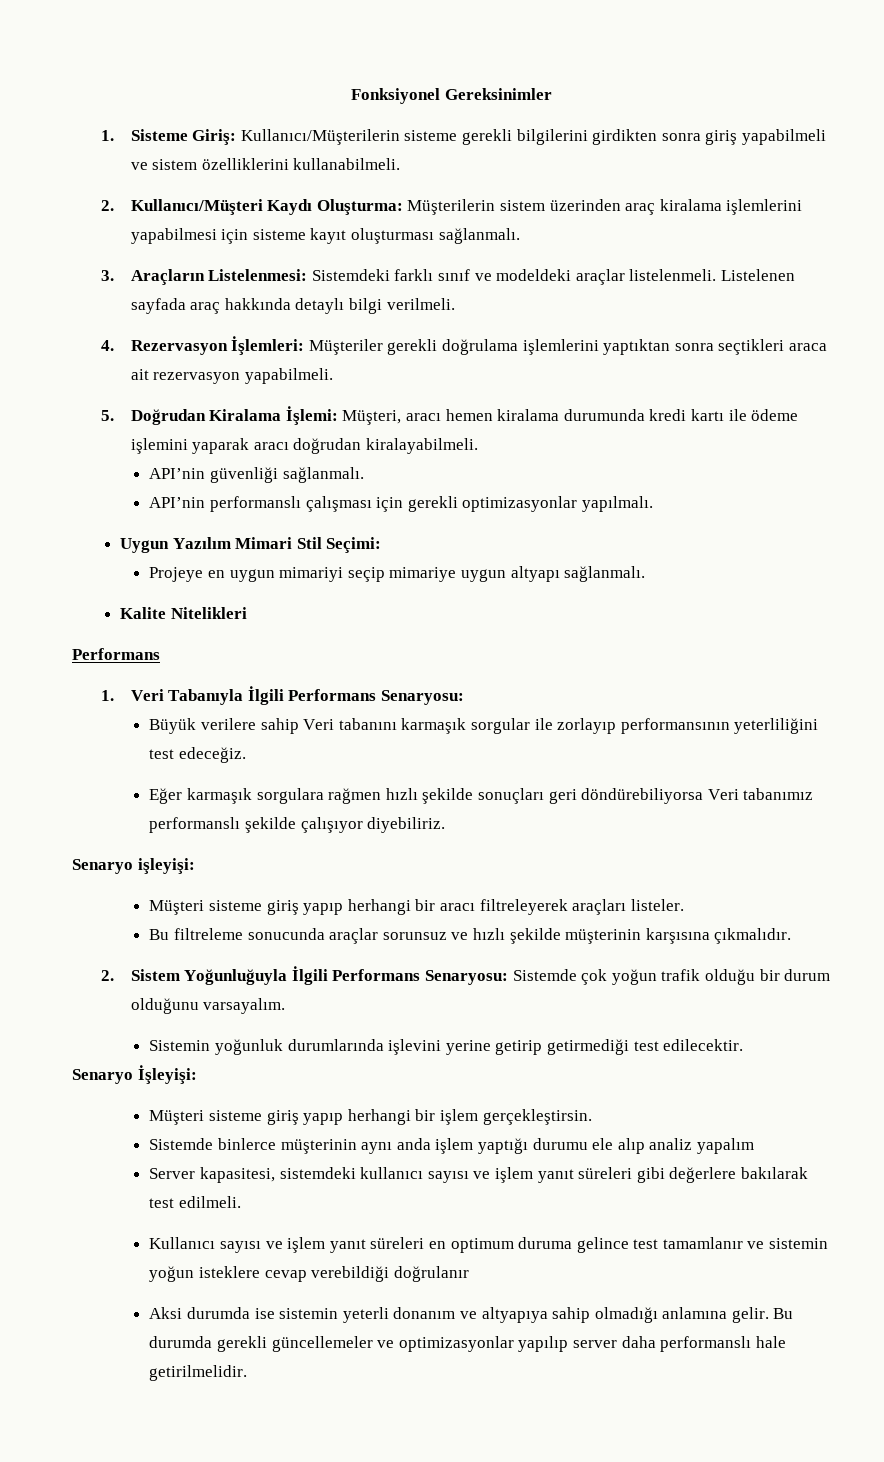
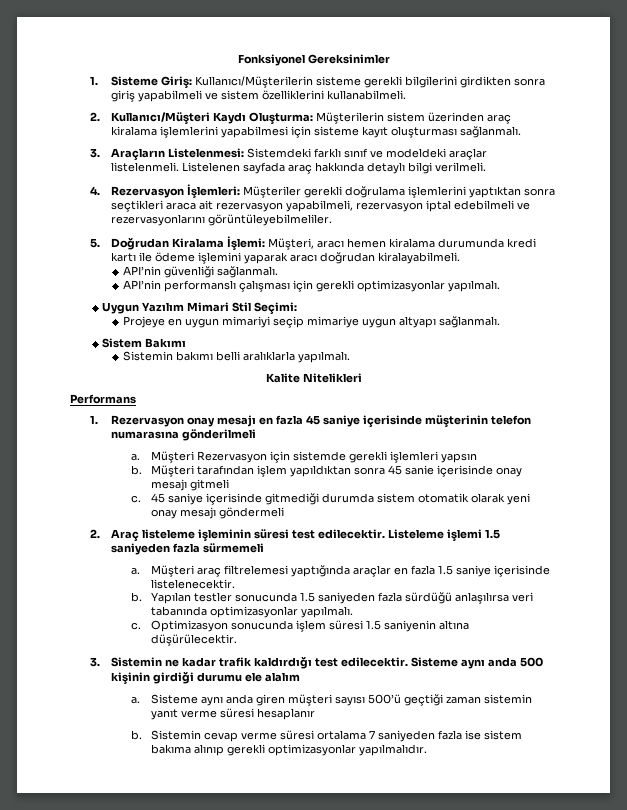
- 4. Rezervasyon İşlemleri: Müşteriler gerekli doğrulama işlemlerini yaptıktan sonra seçtikleri araca ait rezervasyon yapabilmeli.
+ 4. Rezervasyon İşlemleri: Müşteriler gerekli doğrulama işlemlerini yaptıktan sonra seçtikleri araca ait rezervasyon yapabilmeli, rezervasyon iptal edebilmeli ve rezervasyonlarını görüntüleyebilmeliler.
+ Sistem Bakımı
+ Sistemin bakımı belli aralıklarla yapılmalı.
  Kalite Nitelikleri
  Performans
- 1. Veri Tabanıyla İlgili Performans Senaryosu:
- Büyük verilere sahip Veri tabanını karmaşık sorgular ile zorlayıp performansının yeterliliğini test edeceğiz.
- Eğer karmaşık sorgulara rağmen hızlı şekilde sonuçları geri döndürebiliyorsa Veri tabanımız performanslı şekilde çalışıyor diyebiliriz.
- Senaryo işleyişi:
- Müşteri sisteme giriş yapıp herhangi bir aracı filtreleyerek araçları listeler.
- Bu filtreleme sonucunda araçlar sorunsuz ve hızlı şekilde müşterinin karşısına çıkmalıdır.
- 2. Sistem Yoğunluğuyla İlgili Performans Senaryosu: Sistemde çok yoğun trafik olduğu bir durum olduğunu varsayalım.
- Sistemin yoğunluk durumlarında işlevini yerine getirip getirmediği test edilecektir.
- Senaryo İşleyişi:
- Müşteri sisteme giriş yapıp herhangi bir işlem gerçekleştirsin.
- Sistemde binlerce müşterinin aynı anda işlem yaptığı durumu ele alıp analiz yapalım
- Server kapasitesi, sistemdeki kullanıcı sayısı ve işlem yanıt süreleri gibi değerlere bakılarak test edilmeli.
- Kullanıcı sayısı ve işlem yanıt süreleri en optimum duruma gelince test tamamlanır ve sistemin yoğun isteklere cevap verebildiği doğrulanır
- Aksi durumda ise sistemin yeterli donanım ve altyapıya sahip olmadığı anlamına gelir. Bu durumda gerekli güncellemeler ve optimizasyonlar yapılıp server daha performanslı hale getirilmelidir.
+ 1. Rezervasyon onay mesajı en fazla 45 saniye içerisinde müşterinin telefon numarasına gönderilmeli
+ a. Müşteri Rezervasyon için sistemde gerekli işlemleri yapsın
+ b. Müşteri tarafından işlem yapıldıktan sonra 45 sanie içerisinde onay mesajı gitmeli
+ c. 45 saniye içerisinde gitmediği durumda sistem otomatik olarak yeni onay mesajı göndermeli
+ 2. Araç listeleme işleminin süresi test edilecektir. Listeleme işlemi 1.5 saniyeden fazla sürmemeli
+ a. Müşteri araç filtrelemesi yaptığında araçlar en fazla 1.5 saniye içerisinde listelenecektir.
+ b. Yapılan testler sonucunda 1.5 saniyeden fazla sürdüğü anlaşılırsa veri tabanında optimizasyonlar yapılmalı.
+ c. Optimizasyon sonucunda işlem süresi 1.5 saniyenin altına düşürülecektir.
+ 3. Sistemin ne kadar trafik kaldırdığı test edilecektir. Sisteme aynı anda 500 kişinin girdiği durumu ele alalım
+ a. Sisteme aynı anda giren müşteri sayısı 500’ü geçtiği zaman sistemin yanıt verme süresi hesaplanır
+ b. Sistemin cevap verme süresi ortalama 7 saniyeden fazla ise sistem bakıma alınıp gerekli optimizasyonlar yapılmalıdır.

